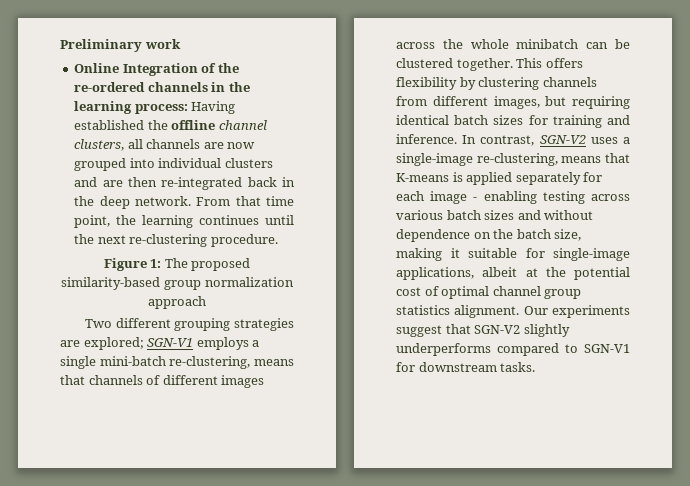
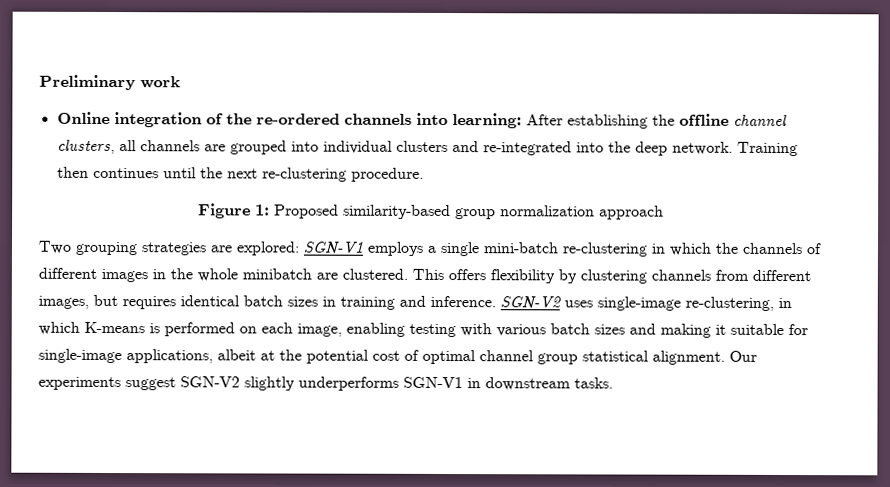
- Online Integration of the re-ordered channels in the learning process: Having established the offline channel clusters, all channels are now grouped into individual clusters and are then re-integrated back in the deep network. From that time point, the learning continues until the next re-clustering procedure.
+ Online integration of the re-ordered channels into learning: After establishing the offline channel clusters, all channels are grouped into individual clusters and re-integrated into the deep network. Training then continues until the next re-clustering procedure.
- Figure 1: The proposed similarity-based group normalization approach
+ Figure 1: Proposed similarity-based group normalization approach
- Two different grouping strategies are explored; SGN-V1 employs a single mini-batch re-clustering, means that channels of different images across the whole minibatch can be clustered together.
+ Two grouping strategies are explored: SGN-V1 employs a single mini-batch re-clustering in which the channels of different images in the whole minibatch are clustered.
- This offers flexibility by clustering channels from different images, but requiring identical batch sizes for training and inference.
+ This offers flexibility by clustering channels from different images, but requires identical batch sizes in training and inference.
- In contrast, SGN-V2 uses a single-image re-clustering, means that K-means is applied separately for each image - enabling testing across various batch sizes and without dependence on the batch size, making it suitable for single-image applications, albeit at the potential cost of optimal channel group statistics alignment.
+ SGN-V2 uses single-image re-clustering, in which K-means is performed on each image, enabling testing with various batch sizes and making it suitable for single-image applications, albeit at the potential cost of optimal channel group statistical alignment.
- Our experiments suggest that SGN-V2 slightly underperforms compared to SGN-V1 for downstream tasks.
+ Our experiments suggest SGN-V2 slightly underperforms SGN-V1 in downstream tasks.

